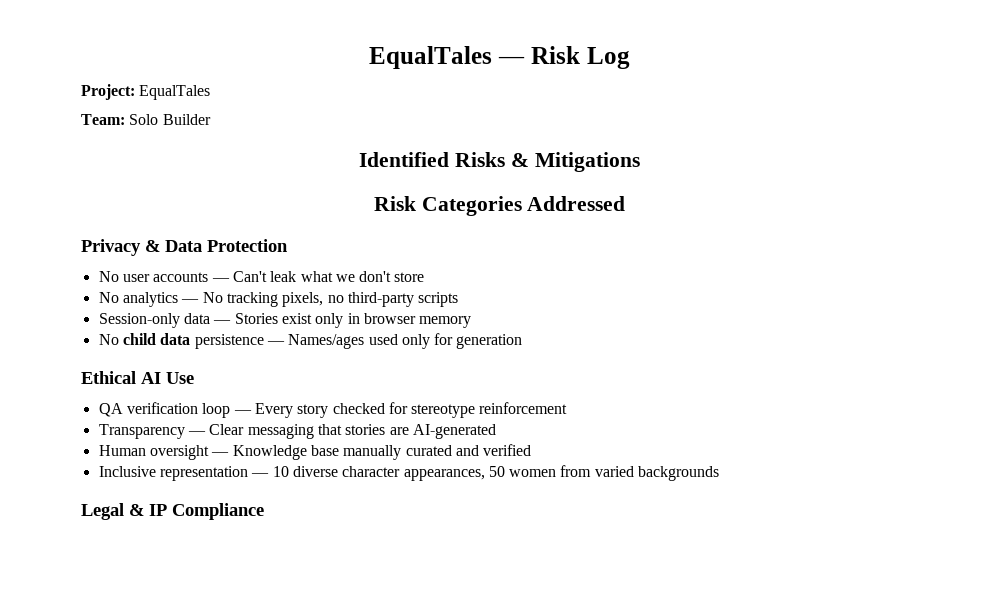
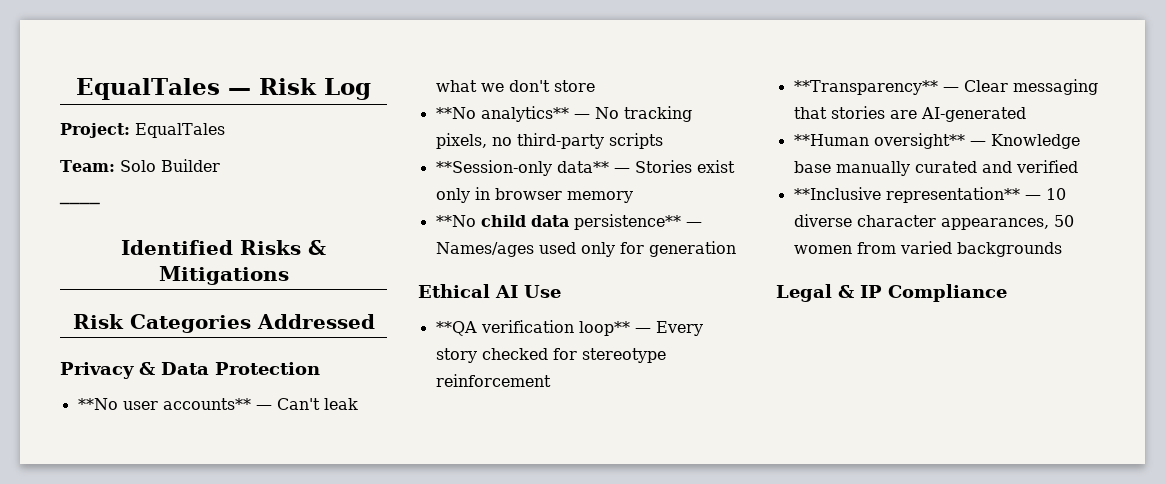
+ ────
- No user accounts — Can't leak what we don't store
+ **No user accounts** — Can't leak what we don't store
- No analytics — No tracking pixels, no third-party scripts
+ **No analytics** — No tracking pixels, no third-party scripts
- Session-only data — Stories exist only in browser memory
+ **Session-only data** — Stories exist only in browser memory
- No child data persistence — Names/ages used only for generation
+ **No child data persistence** — Names/ages used only for generation
- QA verification loop — Every story checked for stereotype reinforcement
+ **QA verification loop** — Every story checked for stereotype reinforcement
- Transparency — Clear messaging that stories are AI-generated
+ **Transparency** — Clear messaging that stories are AI-generated
- Human oversight — Knowledge base manually curated and verified
+ **Human oversight** — Knowledge base manually curated and verified
- Inclusive representation — 10 diverse character appearances, 50 women from varied backgrounds
+ **Inclusive representation** — 10 diverse character appearances, 50 women from varied backgrounds

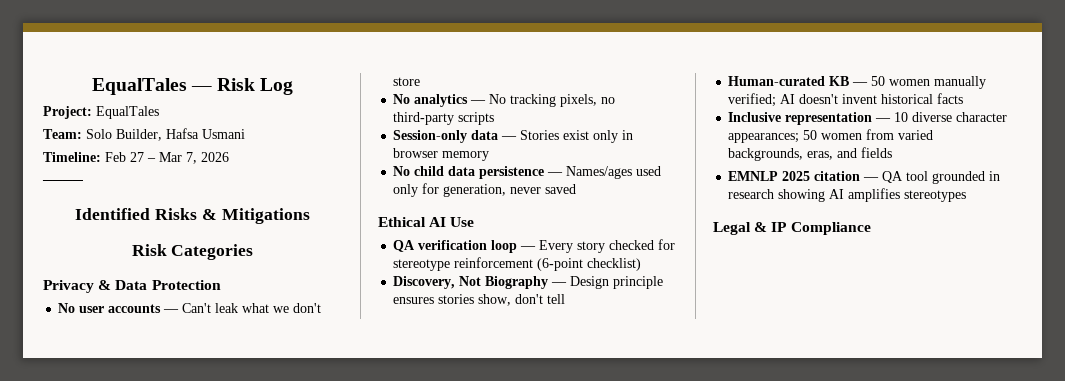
- Team: Solo Builder
+ Team: Solo Builder, Hafsa Usmani
+ Timeline: Feb 27 – Mar 7, 2026
- Risk Categories Addressed
+ Risk Categories
- **No user accounts** — Can't leak what we don't store
+ No user accounts — Can't leak what we don't store
- **No analytics** — No tracking pixels, no third-party scripts
+ No analytics — No tracking pixels, no third-party scripts
- **Session-only data** — Stories exist only in browser memory
+ Session-only data — Stories exist only in browser memory
- **No child data persistence** — Names/ages used only for generation
+ No child data persistence — Names/ages used only for generation, never saved
- **QA verification loop** — Every story checked for stereotype reinforcement
- **Transparency** — Clear messaging that stories are AI-generated
- **Human oversight** — Knowledge base manually curated and verified
- **Inclusive representation** — 10 diverse character appearances, 50 women from varied backgrounds
+ QA verification loop — Every story checked for stereotype reinforcement (6-point checklist)
+ Discovery, Not Biography — Design principle ensures stories show, don't tell
+ Human-curated KB — 50 women manually verified; AI doesn't invent historical facts
+ Inclusive representation — 10 diverse character appearances; 50 women from varied backgrounds, eras, and fields
+ EMNLP 2025 citation — QA tool grounded in research showing AI amplifies stereotypes

